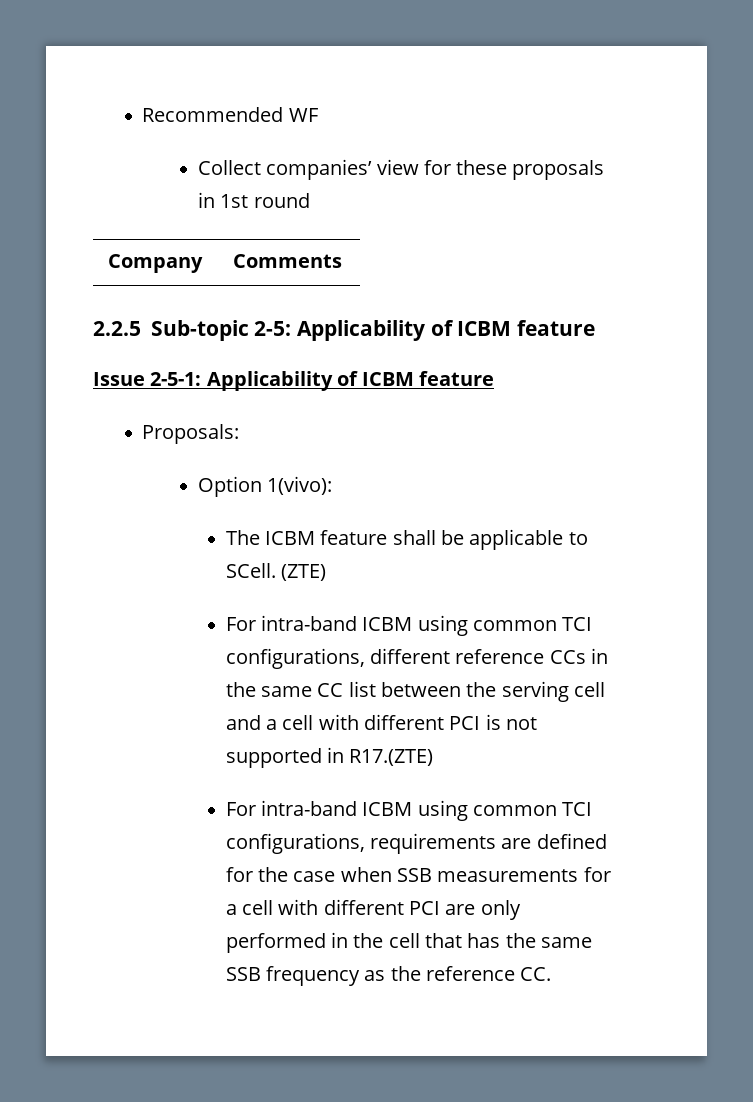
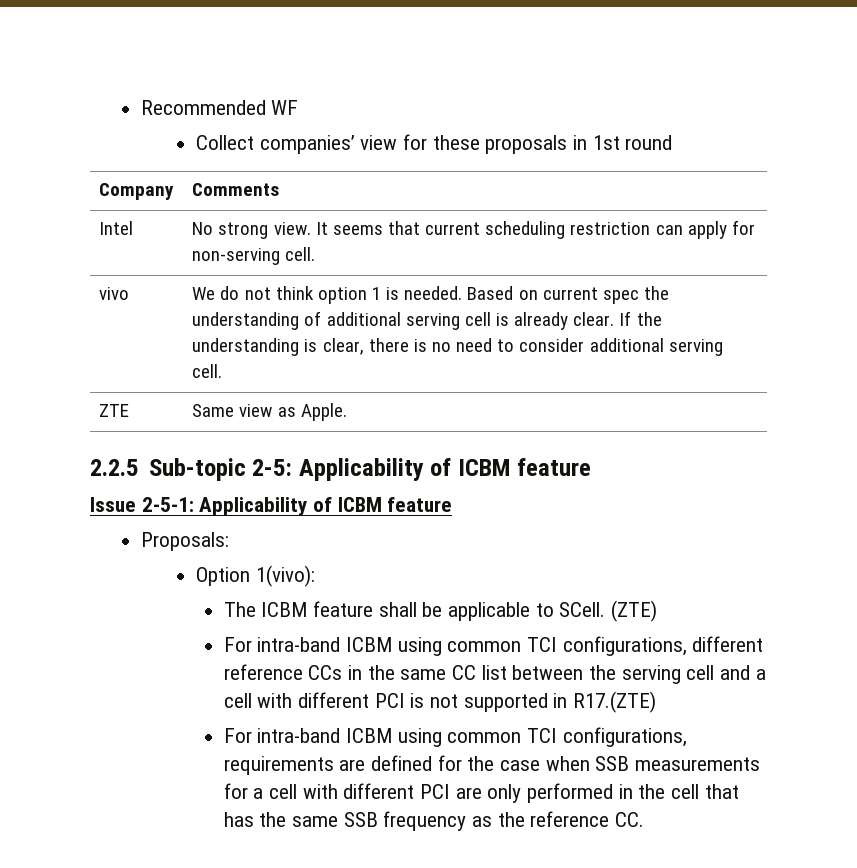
+ Intel | No strong view. It seems that current scheduling restriction can apply for non-serving cell.
+ vivo | We do not think option 1 is needed. Based on current spec the understanding of additional serving cell is already clear. If the understanding is clear, there is no need to consider additional serving cell.
+ ZTE | Same view as Apple.

